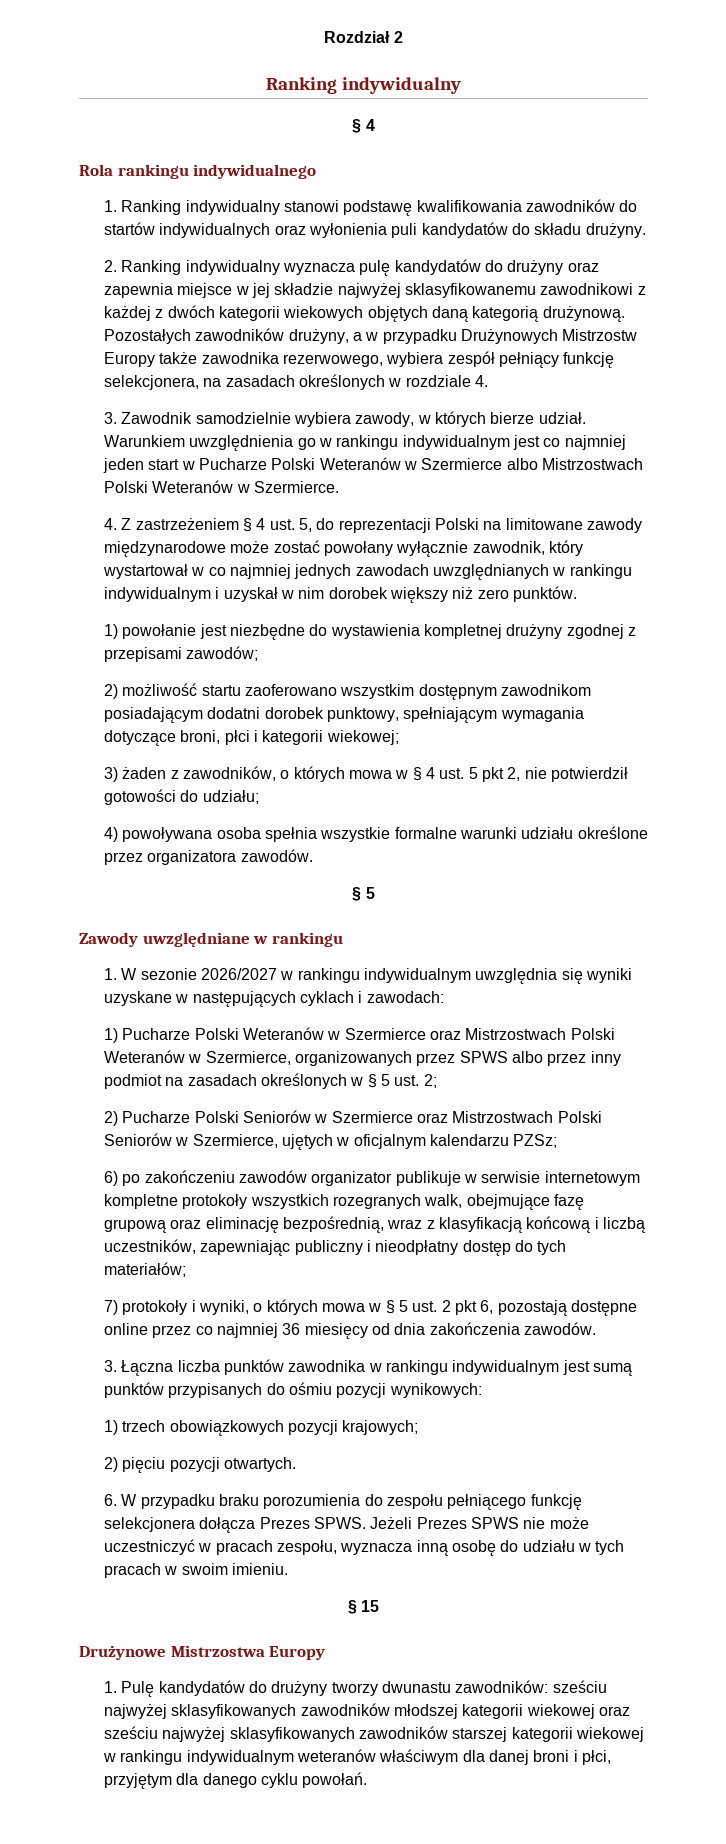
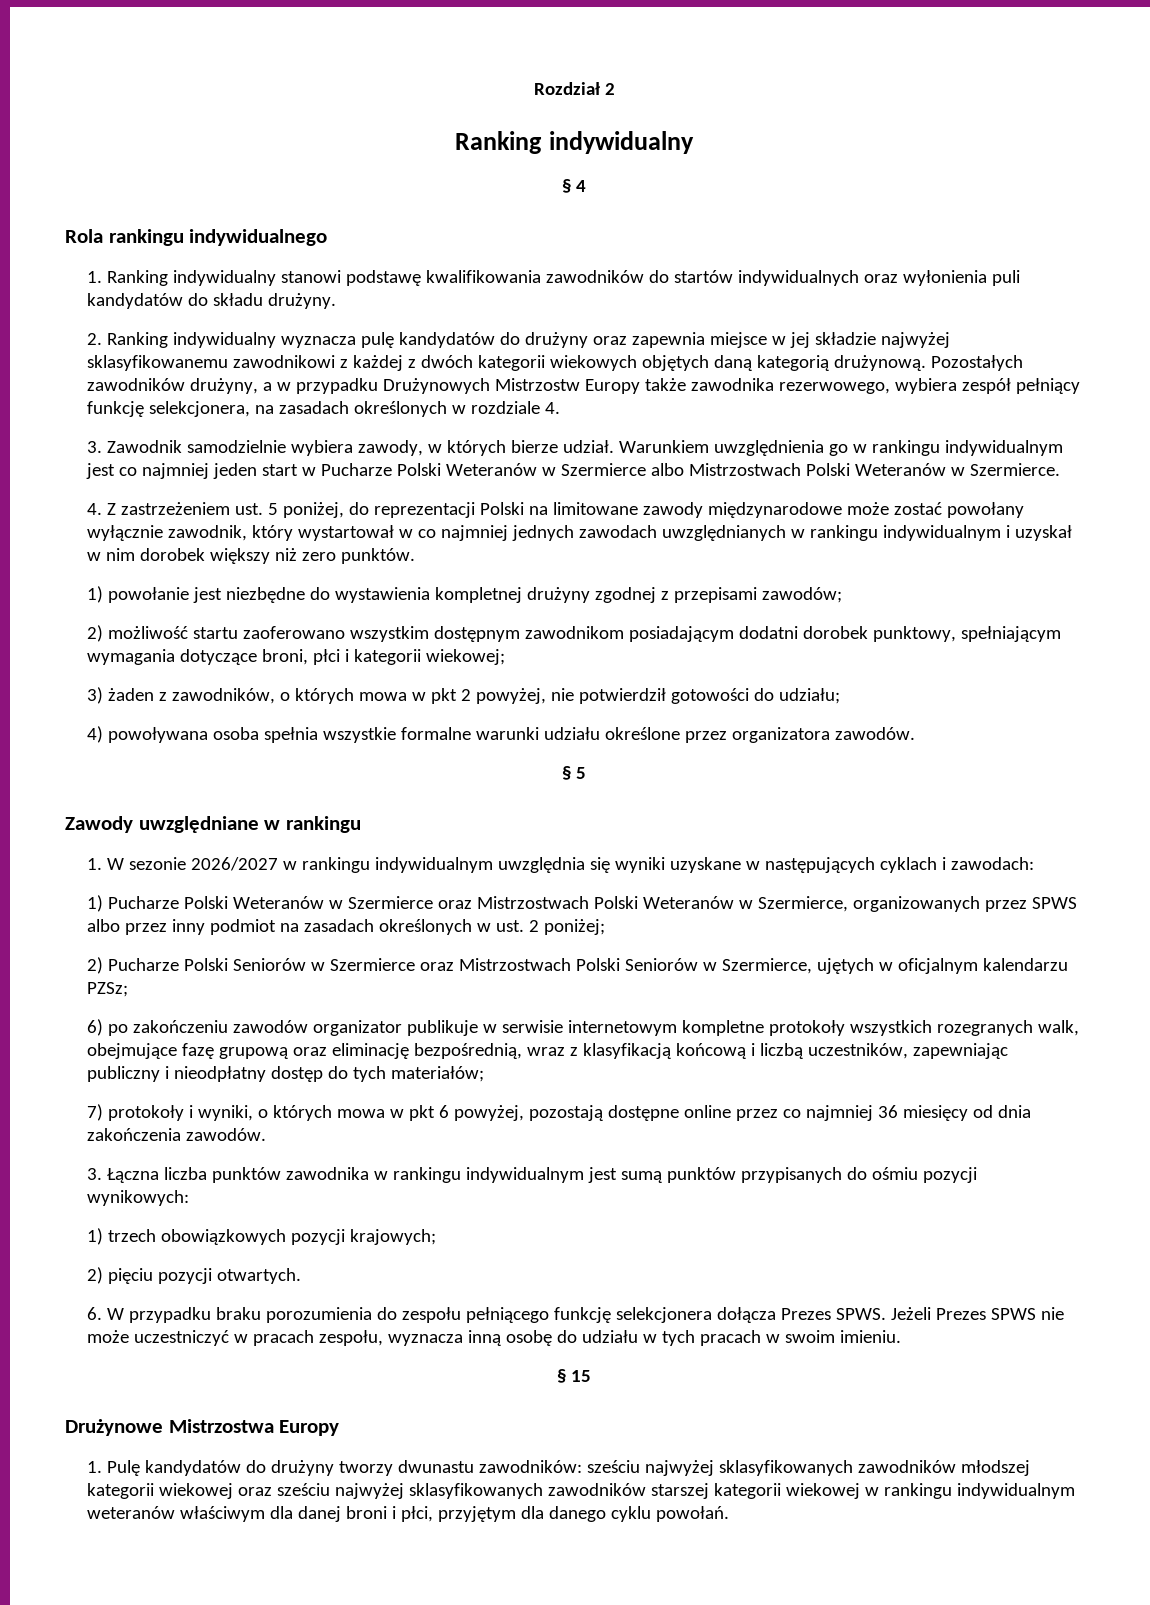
- 4. Z zastrzeżeniem § 4 ust. 5, do reprezentacji Polski na limitowane zawody międzynarodowe może zostać powołany wyłącznie zawodnik, który wystartował w co najmniej jednych zawodach uwzględnianych w rankingu indywidualnym i uzyskał w nim dorobek większy niż zero punktów.
+ 4. Z zastrzeżeniem ust. 5 poniżej, do reprezentacji Polski na limitowane zawody międzynarodowe może zostać powołany wyłącznie zawodnik, który wystartował w co najmniej jednych zawodach uwzględnianych w rankingu indywidualnym i uzyskał w nim dorobek większy niż zero punktów.
- 3) żaden z zawodników, o których mowa w § 4 ust. 5 pkt 2, nie potwierdził gotowości do udziału;
+ 3) żaden z zawodników, o których mowa w pkt 2 powyżej, nie potwierdził gotowości do udziału;
- 1) Pucharze Polski Weteranów w Szermierce oraz Mistrzostwach Polski Weteranów w Szermierce, organizowanych przez SPWS albo przez inny podmiot na zasadach określonych w § 5 ust. 2;
+ 1) Pucharze Polski Weteranów w Szermierce oraz Mistrzostwach Polski Weteranów w Szermierce, organizowanych przez SPWS albo przez inny podmiot na zasadach określonych w ust. 2 poniżej;
- 7) protokoły i wyniki, o których mowa w § 5 ust. 2 pkt 6, pozostają dostępne online przez co najmniej 36 miesięcy od dnia zakończenia zawodów.
+ 7) protokoły i wyniki, o których mowa w pkt 6 powyżej, pozostają dostępne online przez co najmniej 36 miesięcy od dnia zakończenia zawodów.

